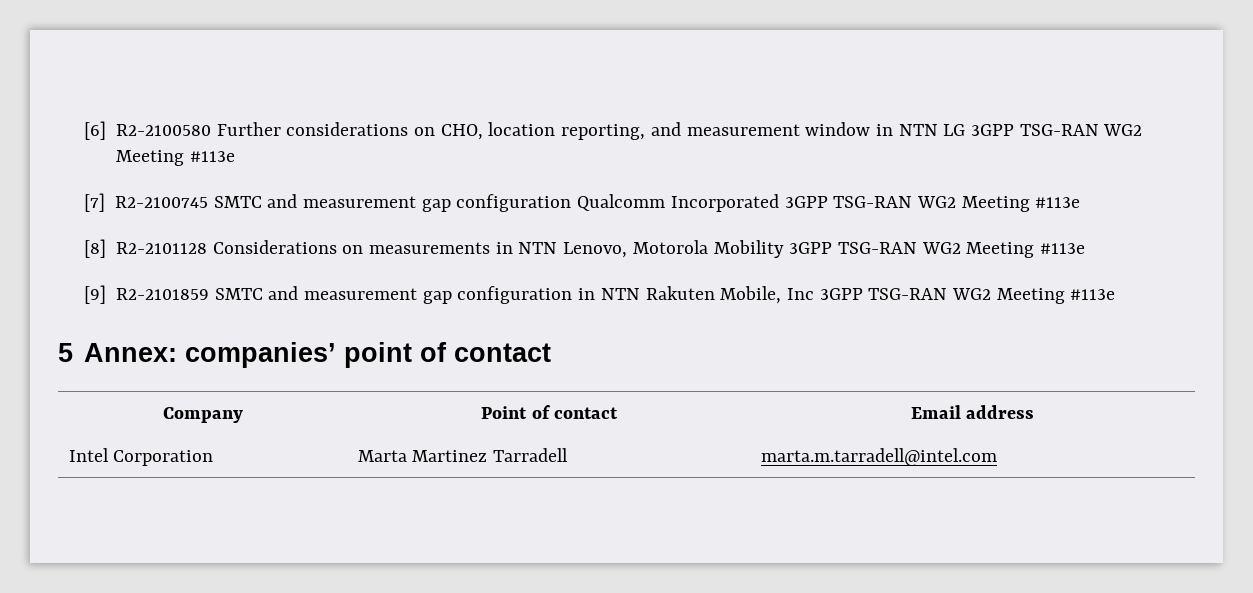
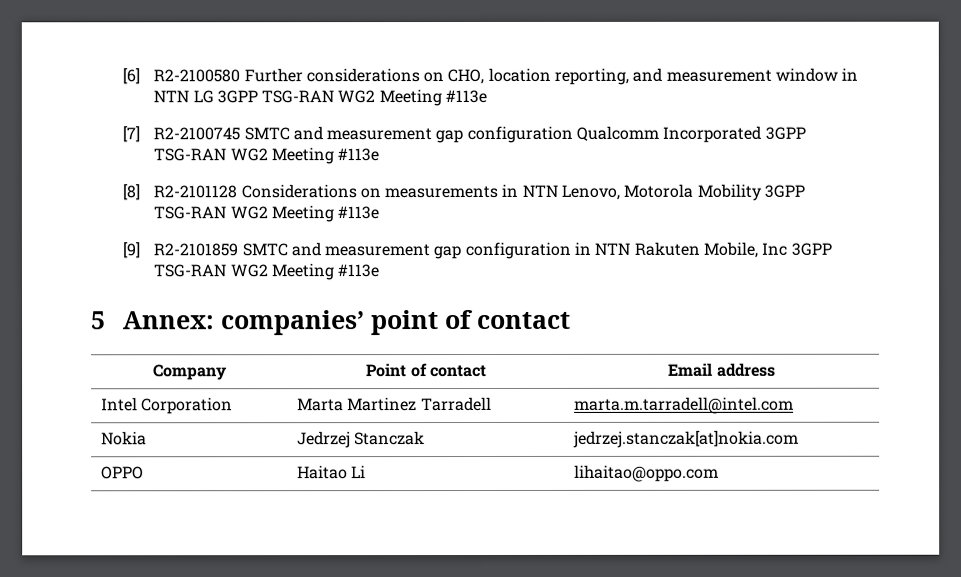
+ Nokia | Jedrzej Stanczak | jedrzej.stanczak[at]nokia.com
+ OPPO | Haitao Li | lihaitao@oppo.com

